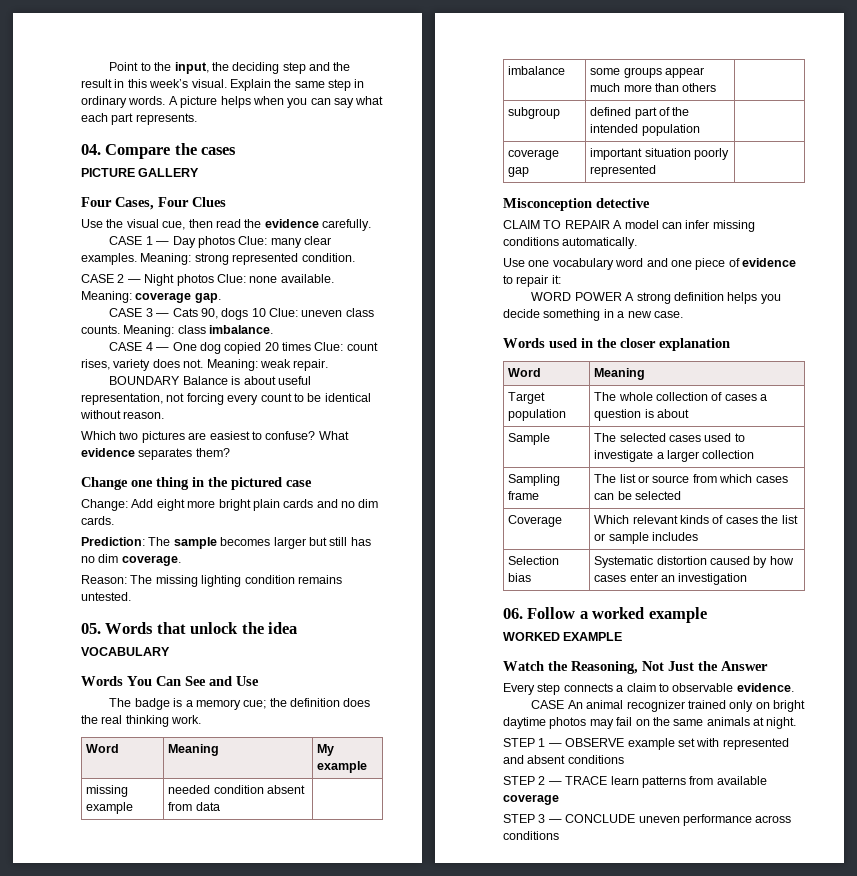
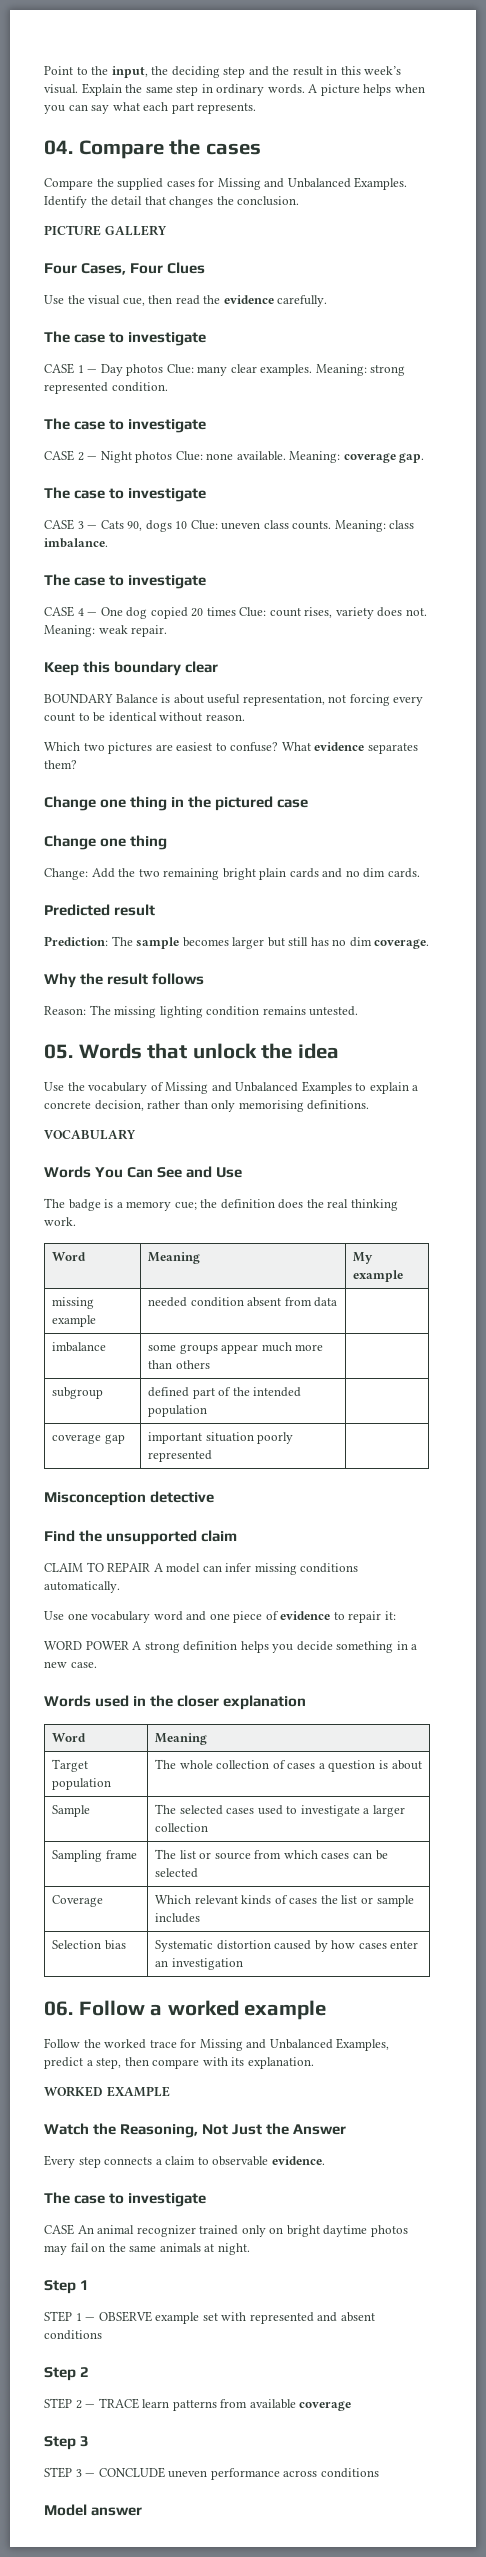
+ Compare the supplied cases for Missing and Unbalanced Examples. Identify the detail that changes the conclusion.
  Use the visual cue, then read the evidence carefully.
+ The case to investigate
  Meaning: strong represented condition.
+ The case to investigate
  Meaning: coverage gap.
+ The case to investigate
  Meaning: class imbalance.
+ The case to investigate
+ Keep this boundary clear
  Change one thing in the pictured case
+ Change one thing
- Change: Add eight more bright plain cards and no dim cards.
+ Change: Add the two remaining bright plain cards and no dim cards.
+ Predicted result
+ Why the result follows
+ Use the vocabulary of Missing and Unbalanced Examples to explain a concrete decision, rather than only memorising definitions.
+ Find the unsupported claim
+ Follow the worked trace for Missing and Unbalanced Examples, predict a step, then compare with its explanation.
  Every step connects a claim to observable evidence.
+ The case to investigate
+ Step 1
+ Step 2
+ Step 3
+ Model answer

